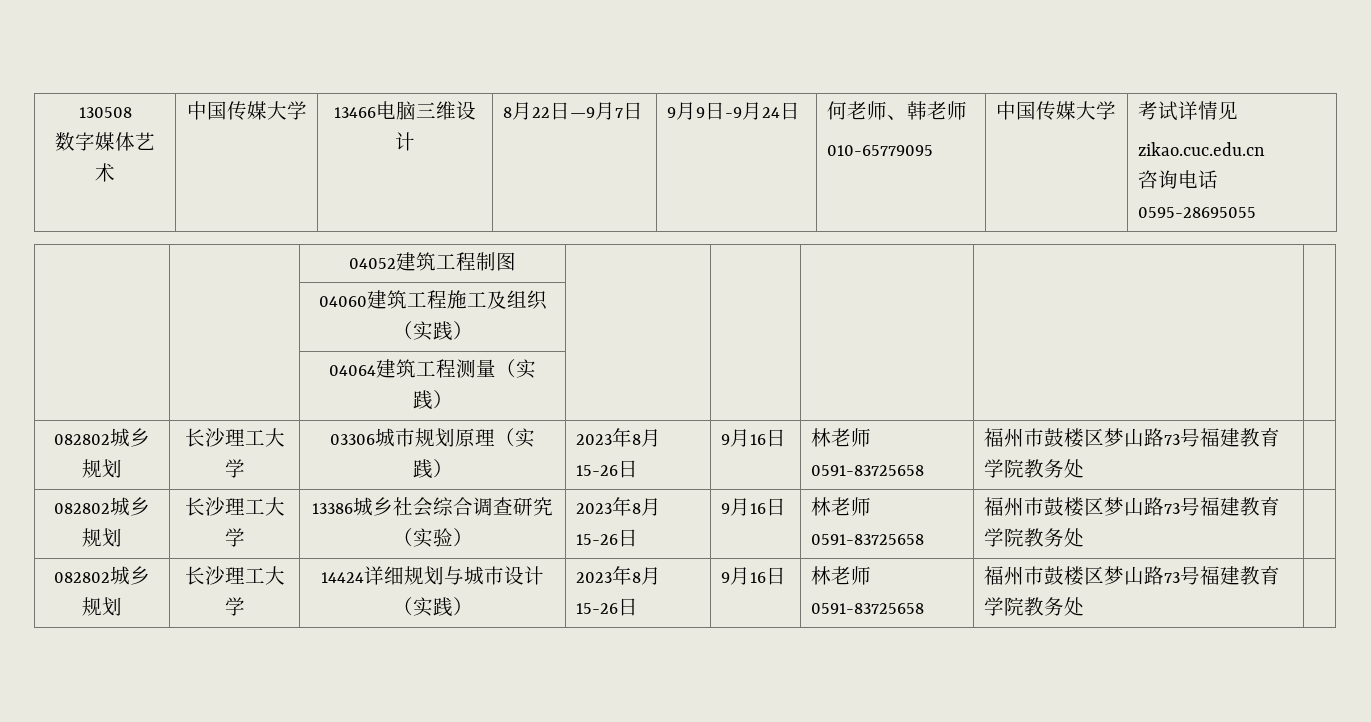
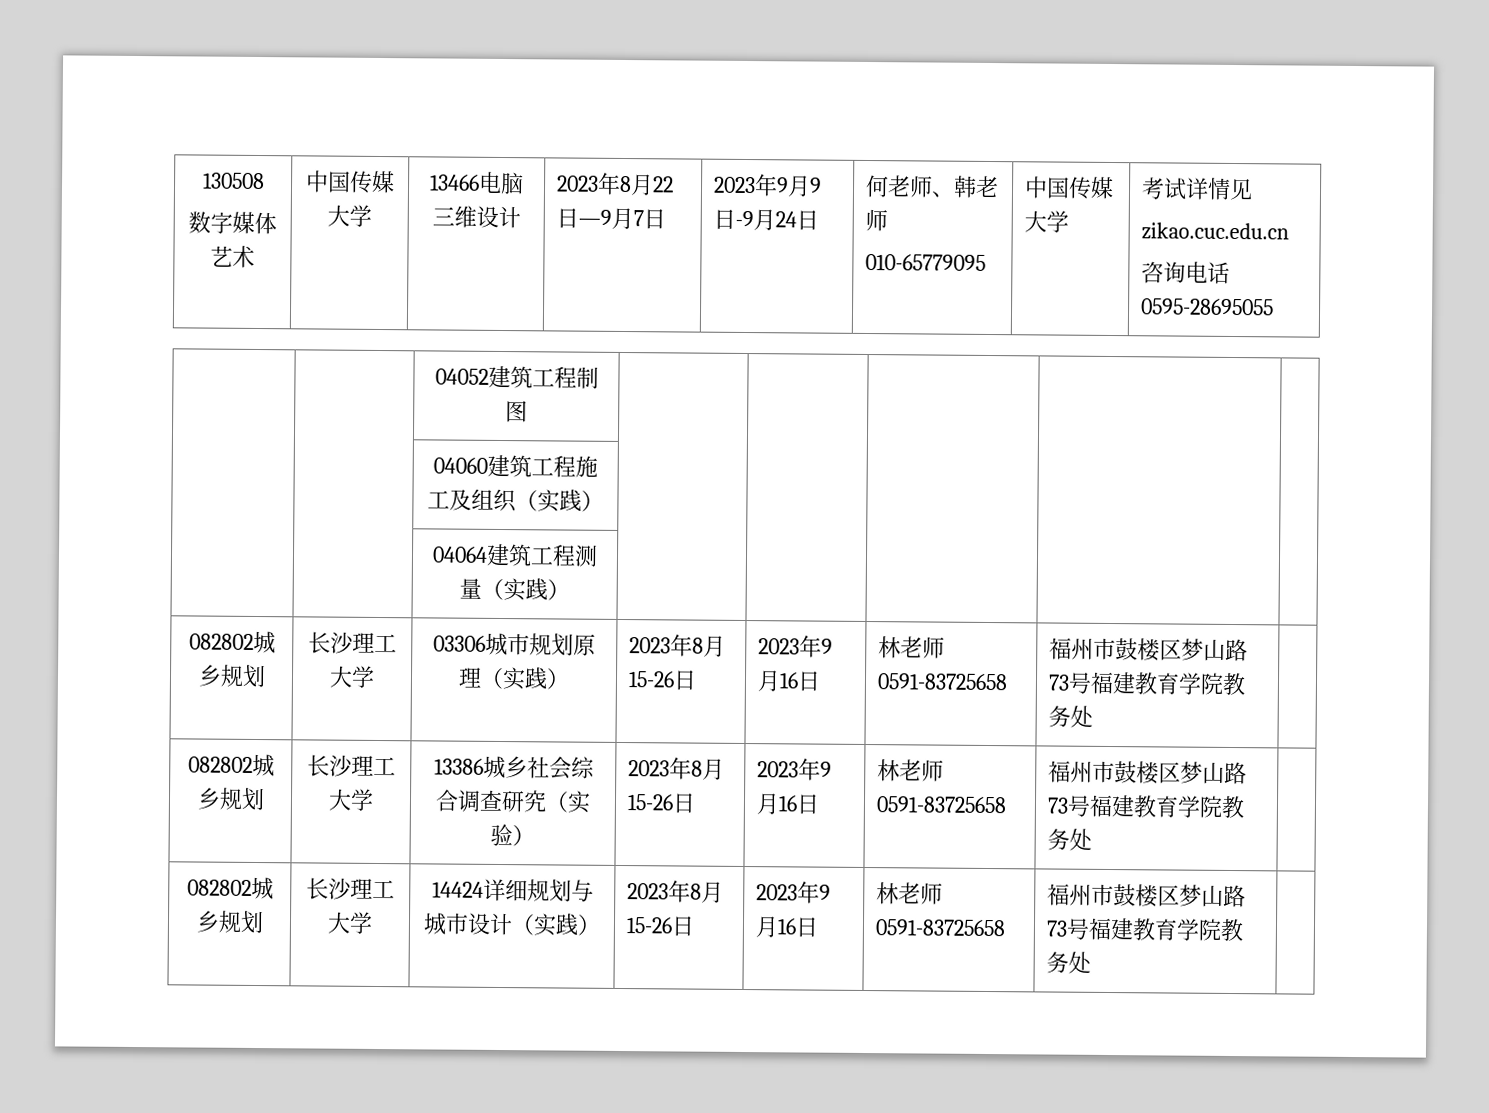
  130508
- 数字媒体艺术 | 中国传媒大学 | 13466电脑三维设计 | 8月22日—9月7日 | 9月9日-9月24日 | 何老师、韩老师
+ 数字媒体艺术 | 中国传媒大学 | 13466电脑三维设计 | 2023年8月22日—9月7日 | 2023年9月9日-9月24日 | 何老师、韩老师
- 082802城乡规划 | 长沙理工大学 | 03306城市规划原理（实践） | 2023年8月15-26日 | 9月16日 | 林老师0591-83725658 | 福州市鼓楼区梦山路73号福建教育学院教务处 |
+ 082802城乡规划 | 长沙理工大学 | 03306城市规划原理（实践） | 2023年8月15-26日 | 2023年9月16日 | 林老师0591-83725658 | 福州市鼓楼区梦山路73号福建教育学院教务处 |
- 082802城乡规划 | 长沙理工大学 | 13386城乡社会综合调查研究（实验） | 2023年8月15-26日 | 9月16日 | 林老师0591-83725658 | 福州市鼓楼区梦山路73号福建教育学院教务处 |
+ 082802城乡规划 | 长沙理工大学 | 13386城乡社会综合调查研究（实验） | 2023年8月15-26日 | 2023年9月16日 | 林老师0591-83725658 | 福州市鼓楼区梦山路73号福建教育学院教务处 |
- 082802城乡规划 | 长沙理工大学 | 14424详细规划与城市设计（实践） | 2023年8月15-26日 | 9月16日 | 林老师0591-83725658 | 福州市鼓楼区梦山路73号福建教育学院教务处 |
+ 082802城乡规划 | 长沙理工大学 | 14424详细规划与城市设计（实践） | 2023年8月15-26日 | 2023年9月16日 | 林老师0591-83725658 | 福州市鼓楼区梦山路73号福建教育学院教务处 |

